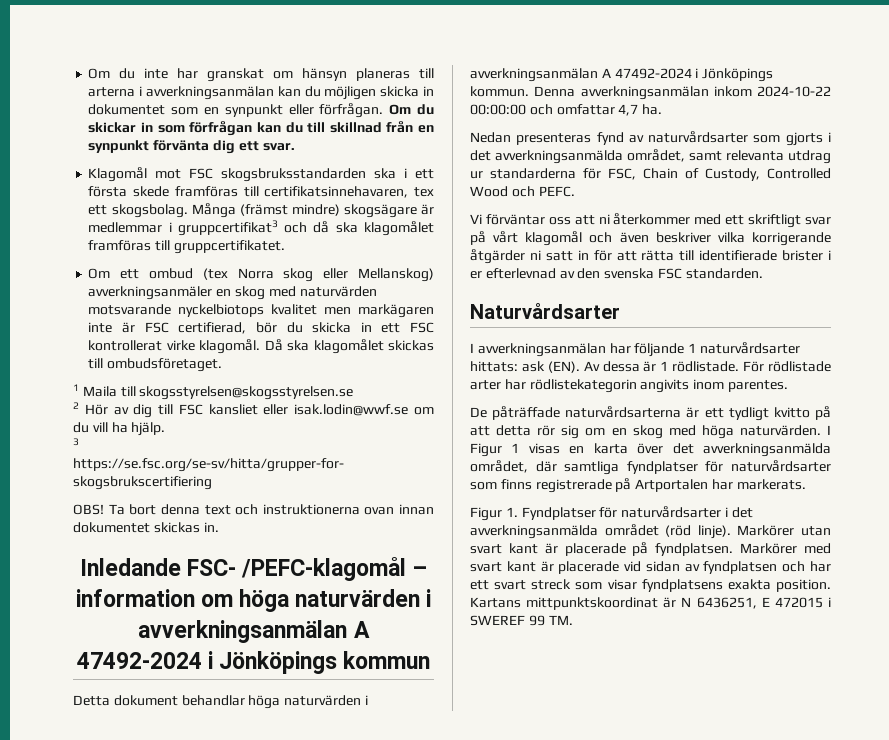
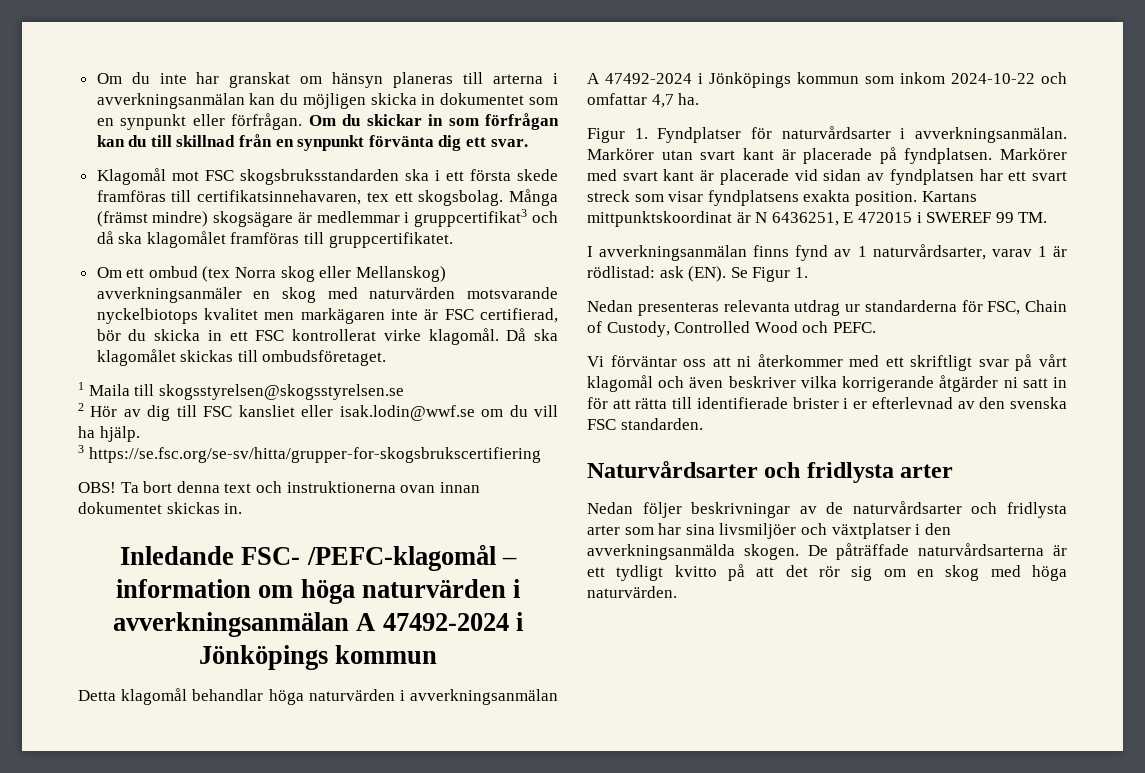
- Detta dokument behandlar höga naturvärden i avverkningsanmälan A 47492-2024 i Jönköpings kommun. Denna avverkningsanmälan inkom 2024-10-22 00:00:00 och omfattar 4,7 ha.
+ Detta klagomål behandlar höga naturvärden i avverkningsanmälan A 47492-2024 i Jönköpings kommun som inkom 2024-10-22 och omfattar 4,7 ha.
- Nedan presenteras fynd av naturvårdsarter som gjorts i det avverkningsanmälda området, samt relevanta utdrag ur standarderna för FSC, Chain of Custody, Controlled Wood och PEFC.
+ Figur 1. Fyndplatser för naturvårdsarter i avverkningsanmälan. Markörer utan svart kant är placerade på fyndplatsen. Markörer med svart kant är placerade vid sidan av fyndplatsen har ett svart streck som visar fyndplatsens exakta position. Kartans mittpunktskoordinat är N 6436251, E 472015 i SWEREF 99 TM.
+ I avverkningsanmälan finns fynd av 1 naturvårdsarter, varav 1 är rödlistad: ask (EN). Se Figur 1.
+ Nedan presenteras relevanta utdrag ur standarderna för FSC, Chain of Custody, Controlled Wood och PEFC.
- Naturvårdsarter
- I avverkningsanmälan har följande 1 naturvårdsarter hittats: ask (EN). Av dessa är 1 rödlistade. För rödlistade arter har rödlistekategorin angivits inom parentes.
- De påträffade naturvårdsarterna är ett tydligt kvitto på att detta rör sig om en skog med höga naturvärden. I Figur 1 visas en karta över det avverkningsanmälda området, där samtliga fyndplatser för naturvårdsarter som finns registrerade på Artportalen har markerats.
- Figur 1. Fyndplatser för naturvårdsarter i det avverkningsanmälda området (röd linje). Markörer utan svart kant är placerade på fyndplatsen. Markörer med svart kant är placerade vid sidan av fyndplatsen och har ett svart streck som visar fyndplatsens exakta position. Kartans mittpunktskoordinat är N 6436251, E 472015 i SWEREF 99 TM.
+ Naturvårdsarter och fridlysta arter
+ Nedan följer beskrivningar av de naturvårdsarter och fridlysta arter som har sina livsmiljöer och växtplatser i den avverkningsanmälda skogen. De påträffade naturvårdsarterna är ett tydligt kvitto på att det rör sig om en skog med höga naturvärden.

